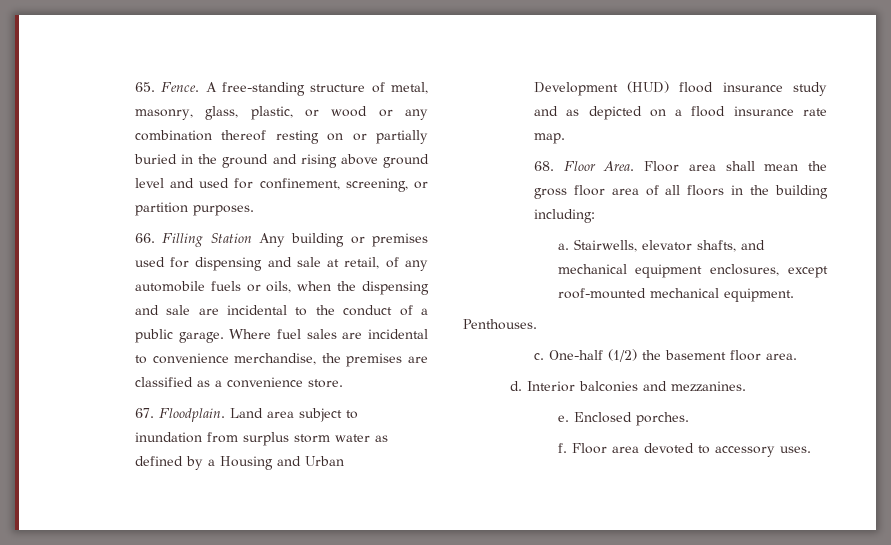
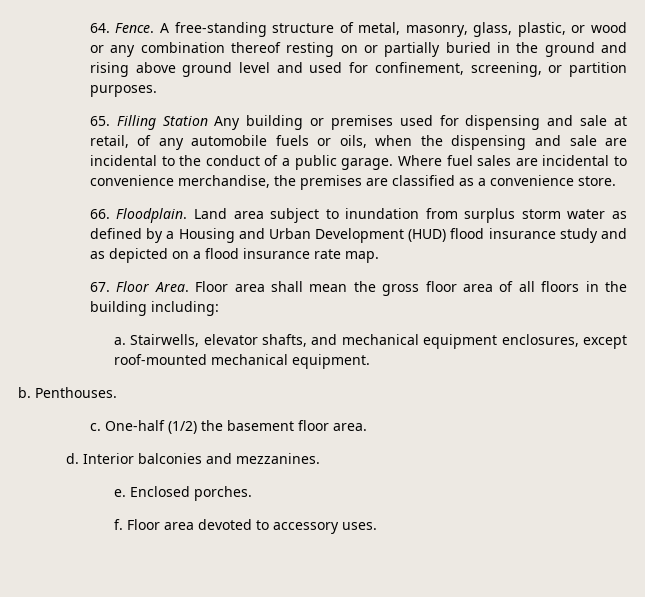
- 65. Fence.
+ 64. Fence.
- 66. Filling Station Any building or premises used for dispensing and sale at retail, of any automobile fuels or oils, when the dispensing and sale are incidental to the conduct of a public garage.
+ 65. Filling Station Any building or premises used for dispensing and sale at retail, of any automobile fuels or oils, when the dispensing and sale are incidental to the conduct of a public garage.
- 67. Floodplain.
+ 66. Floodplain.
- 68. Floor Area.
+ 67. Floor Area.
+ b.

